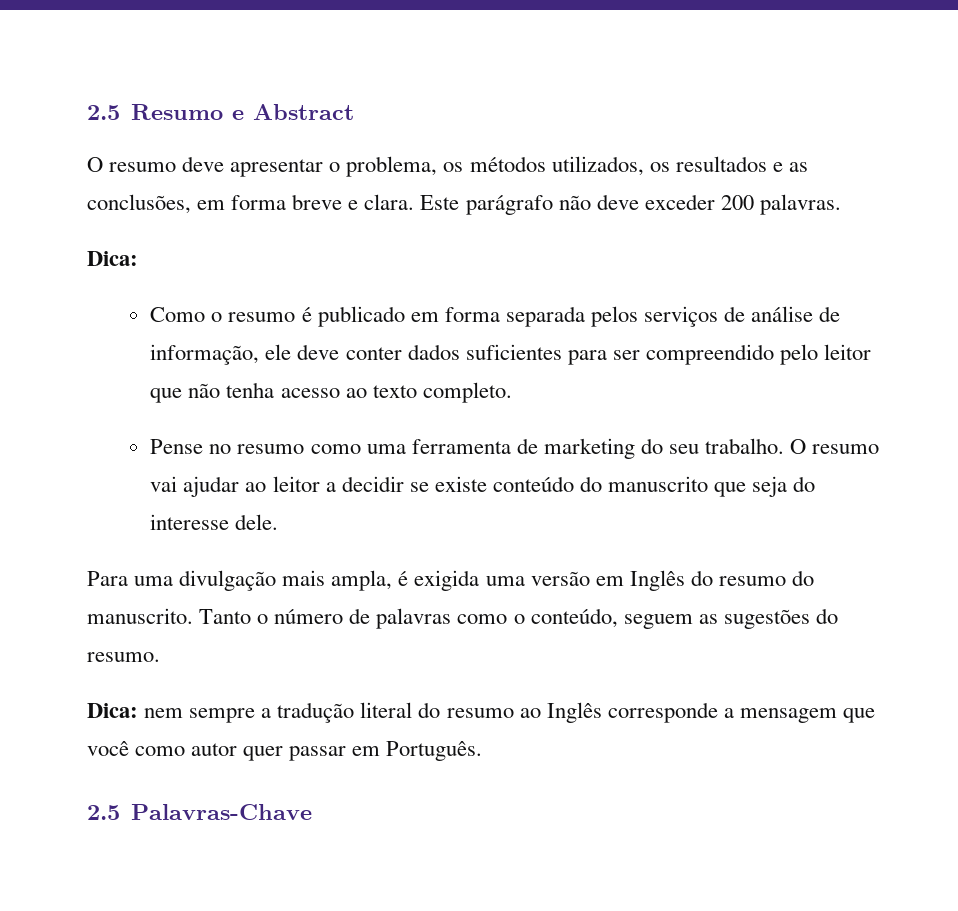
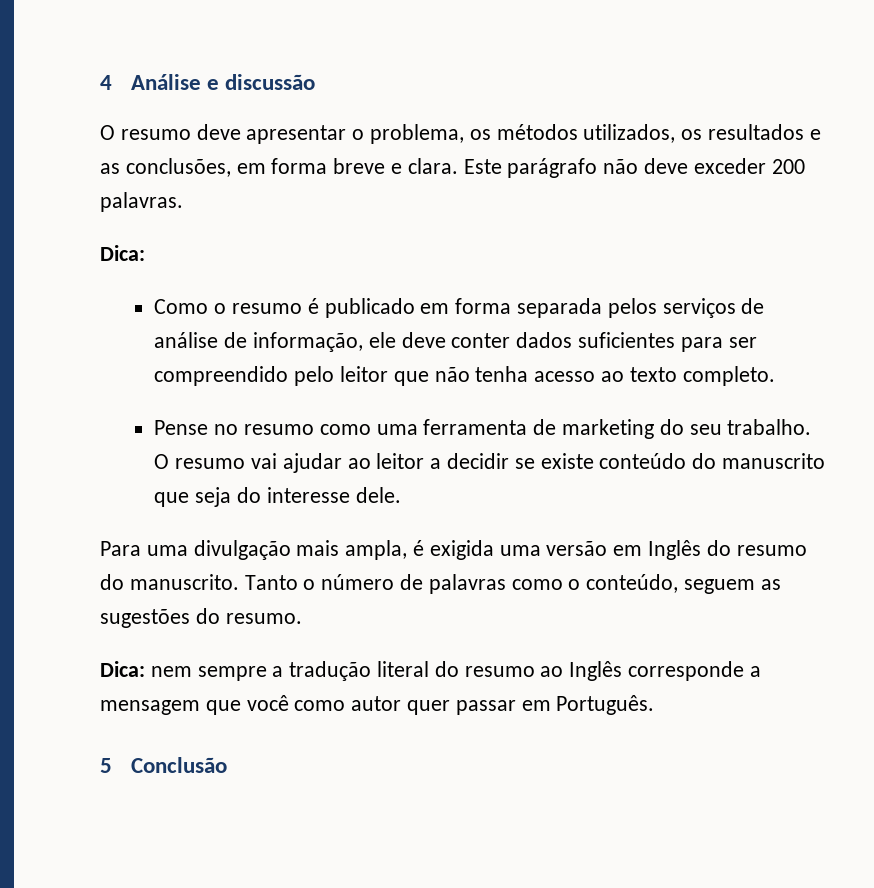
- 2.5 Resumo e Abstract
+ 4 Análise e discussão
- 2.5 Palavras-Chave
+ 5 Conclusão

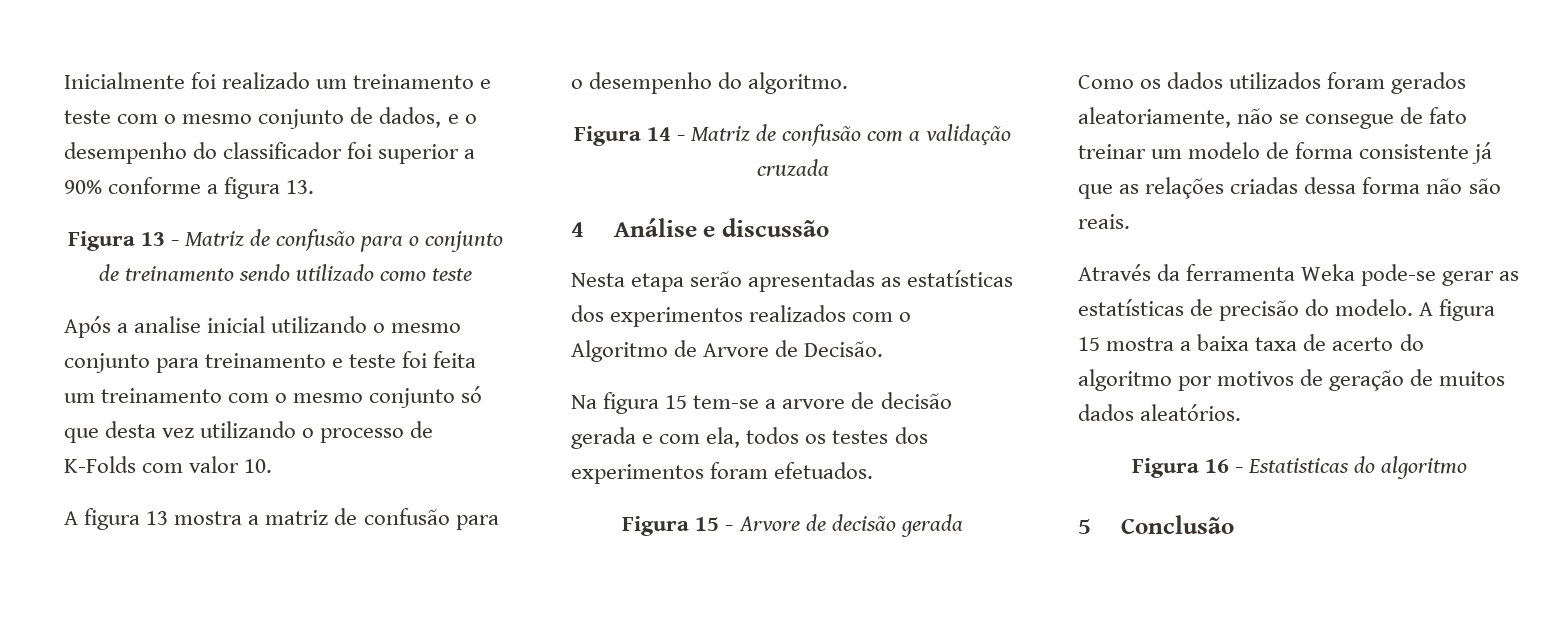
+ Inicialmente foi realizado um treinamento e teste com o mesmo conjunto de dados, e o desempenho do classificador foi superior a 90% conforme a figura 13.
+ Figura 13 - Matriz de confusão para o conjunto de treinamento sendo utilizado como teste
+ Após a analise inicial utilizando o mesmo conjunto para treinamento e teste foi feita um treinamento com o mesmo conjunto só que desta vez utilizando o processo de K-Folds com valor 10.
+ A figura 13 mostra a matriz de confusão para o desempenho do algoritmo.
+ Figura 14 - Matriz de confusão com a validação cruzada
  4 Análise e discussão
- O resumo deve apresentar o problema, os métodos utilizados, os resultados e as conclusões, em forma breve e clara. Este parágrafo não deve exceder 200 palavras.
- Dica:
- Como o resumo é publicado em forma separada pelos serviços de análise de informação, ele deve conter dados suficientes para ser compreendido pelo leitor que não tenha acesso ao texto completo.
- Pense no resumo como uma ferramenta de marketing do seu trabalho. O resumo vai ajudar ao leitor a decidir se existe conteúdo do manuscrito que seja do interesse dele.
- Para uma divulgação mais ampla, é exigida uma versão em Inglês do resumo do manuscrito. Tanto o número de palavras como o conteúdo, seguem as sugestões do resumo.
- Dica: nem sempre a tradução literal do resumo ao Inglês corresponde a mensagem que você como autor quer passar em Português.
+ Nesta etapa serão apresentadas as estatísticas dos experimentos realizados com o Algoritmo de Arvore de Decisão.
+ Na figura 15 tem-se a arvore de decisão gerada e com ela, todos os testes dos experimentos foram efetuados.
+ Figura 15 - Arvore de decisão gerada
+ Como os dados utilizados foram gerados aleatoriamente, não se consegue de fato treinar um modelo de forma consistente já que as relações criadas dessa forma não são reais.
+ Através da ferramenta Weka pode-se gerar as estatísticas de precisão do modelo. A figura 15 mostra a baixa taxa de acerto do algoritmo por motivos de geração de muitos dados aleatórios.
+ Figura 16 - Estatisticas do algoritmo

